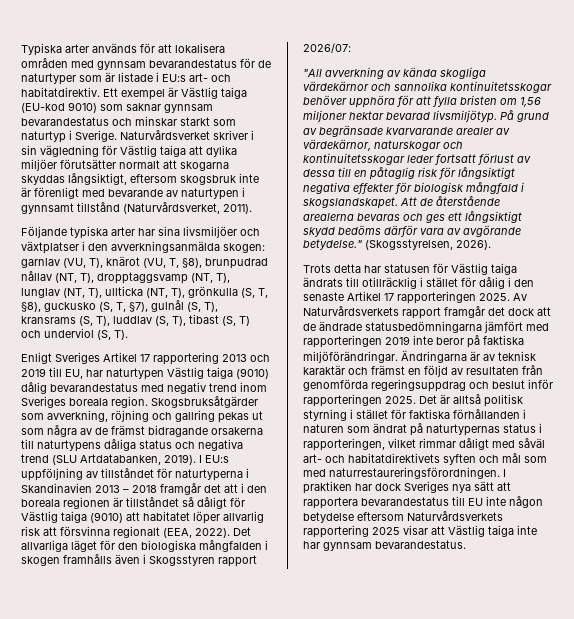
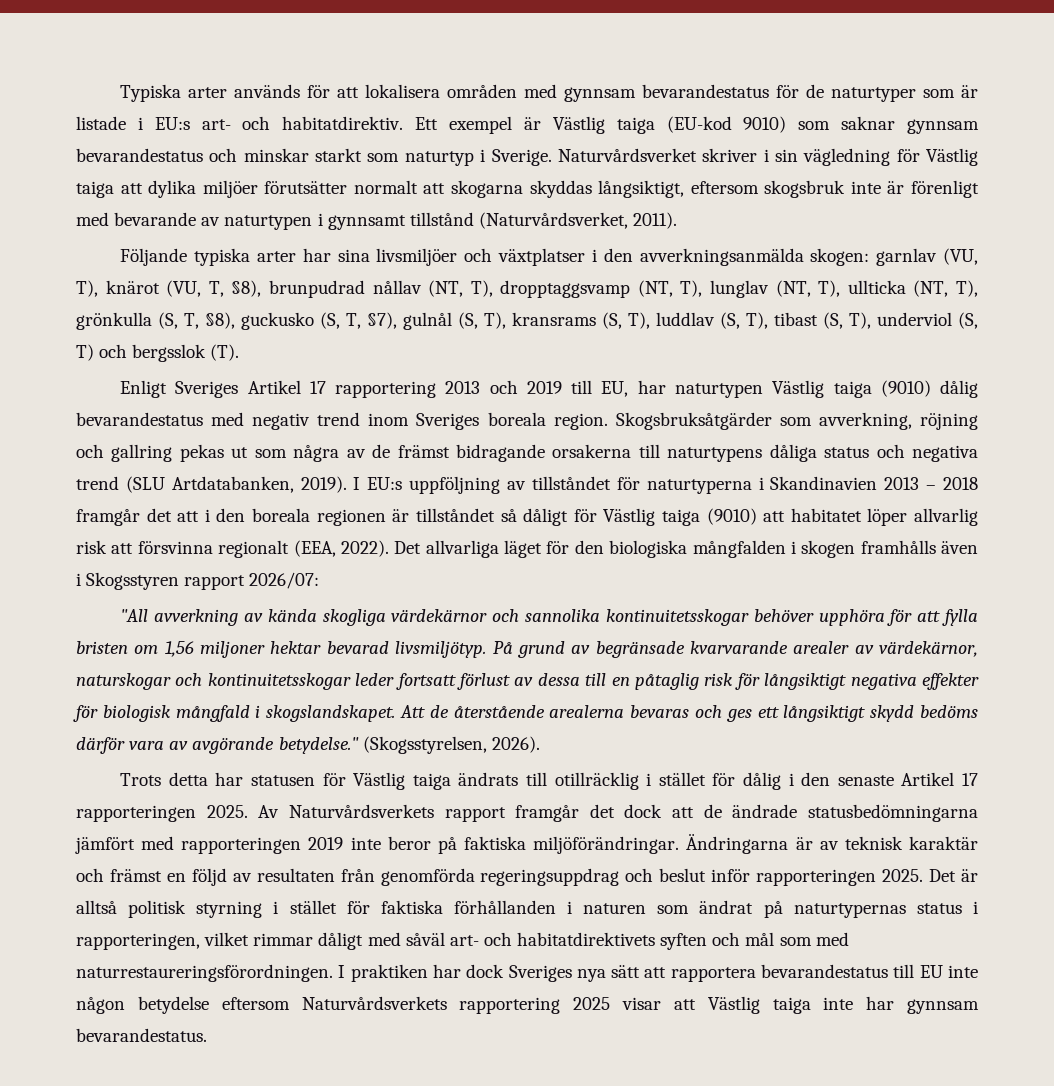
- Följande typiska arter har sina livsmiljöer och växtplatser i den avverkningsanmälda skogen: garnlav (VU, T), knärot (VU, T, §8), brunpudrad nållav (NT, T), dropptaggsvamp (NT, T), lunglav (NT, T), ullticka (NT, T), grönkulla (S, T, §8), guckusko (S, T, §7), gulnål (S, T), kransrams (S, T), luddlav (S, T), tibast (S, T) och underviol (S, T).
+ Följande typiska arter har sina livsmiljöer och växtplatser i den avverkningsanmälda skogen: garnlav (VU, T), knärot (VU, T, §8), brunpudrad nållav (NT, T), dropptaggsvamp (NT, T), lunglav (NT, T), ullticka (NT, T), grönkulla (S, T, §8), guckusko (S, T, §7), gulnål (S, T), kransrams (S, T), luddlav (S, T), tibast (S, T), underviol (S, T) och bergsslok (T).

